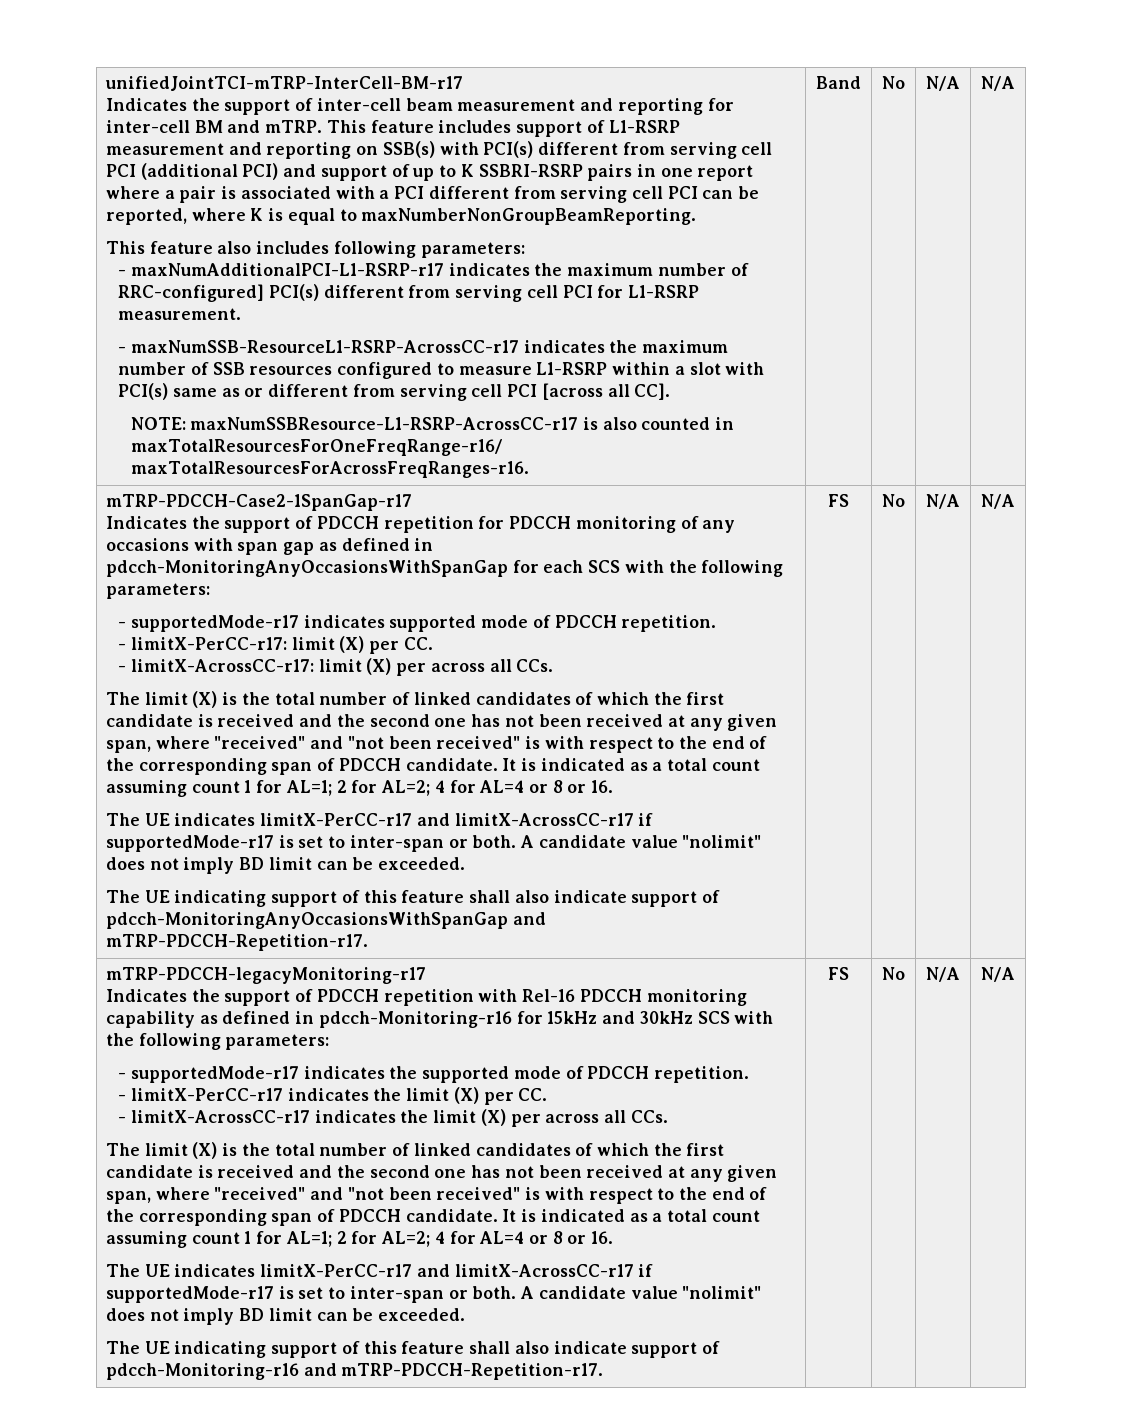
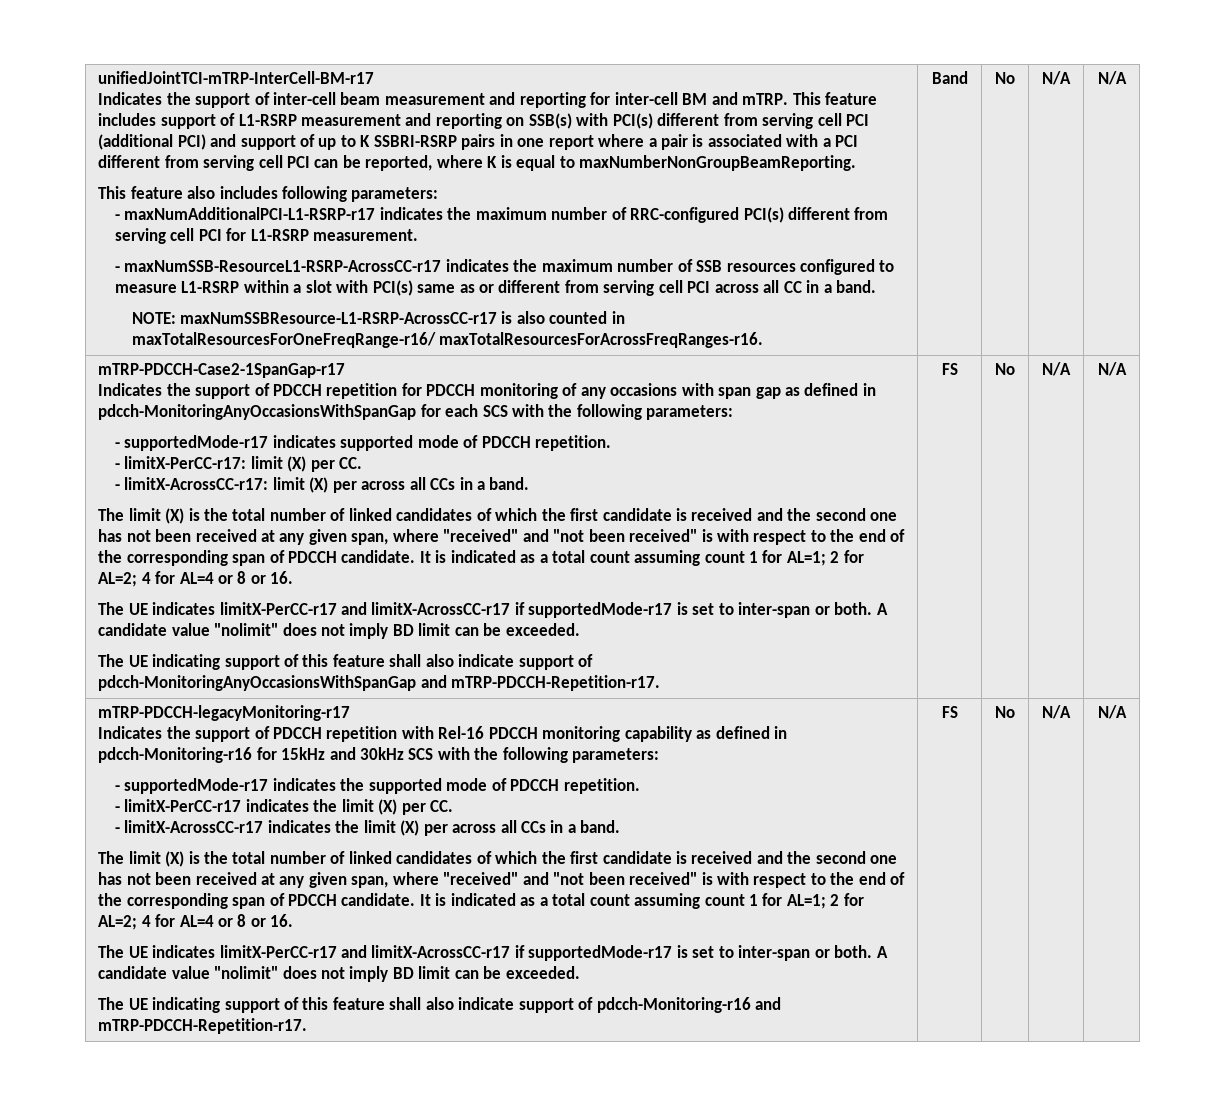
- - maxNumAdditionalPCI-L1-RSRP-r17 indicates the maximum number of RRC-configured] PCI(s) different from serving cell PCI for L1-RSRP measurement.
+ - maxNumAdditionalPCI-L1-RSRP-r17 indicates the maximum number of RRC-configured PCI(s) different from serving cell PCI for L1-RSRP measurement.
- - maxNumSSB-ResourceL1-RSRP-AcrossCC-r17 indicates the maximum number of SSB resources configured to measure L1-RSRP within a slot with PCI(s) same as or different from serving cell PCI [across all CC].
+ - maxNumSSB-ResourceL1-RSRP-AcrossCC-r17 indicates the maximum number of SSB resources configured to measure L1-RSRP within a slot with PCI(s) same as or different from serving cell PCI across all CC in a band.
- - limitX-AcrossCC-r17: limit (X) per across all CCs.
+ - limitX-AcrossCC-r17: limit (X) per across all CCs in a band.
- - limitX-AcrossCC-r17 indicates the limit (X) per across all CCs.
+ - limitX-AcrossCC-r17 indicates the limit (X) per across all CCs in a band.

